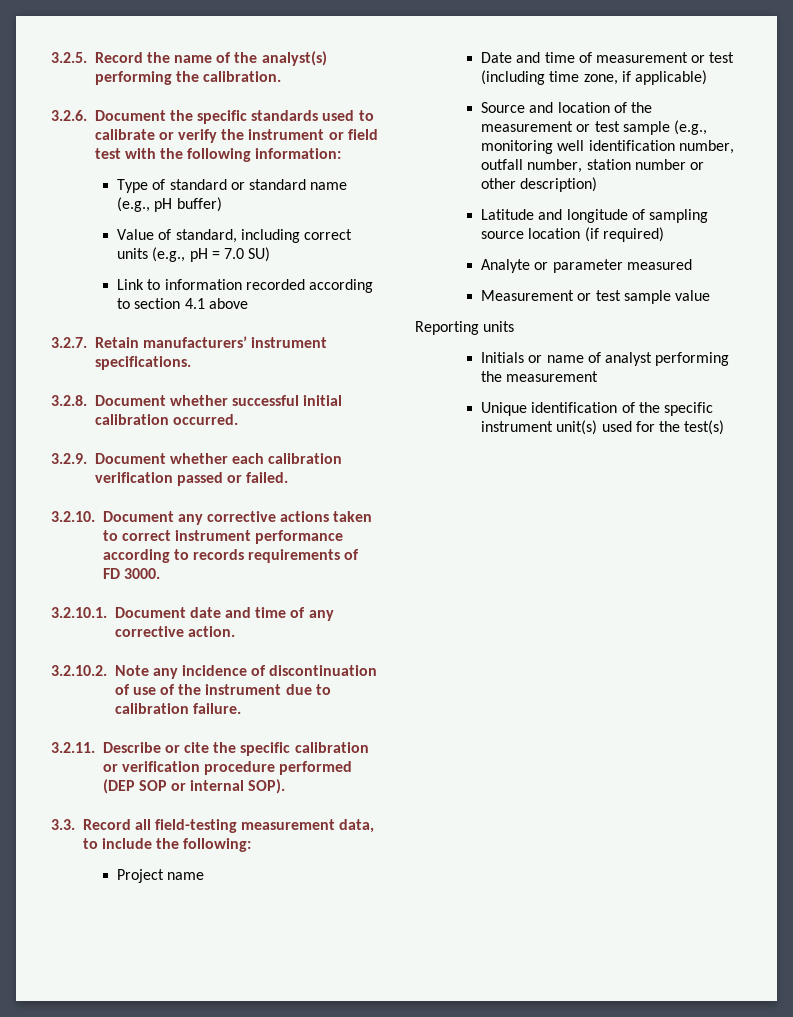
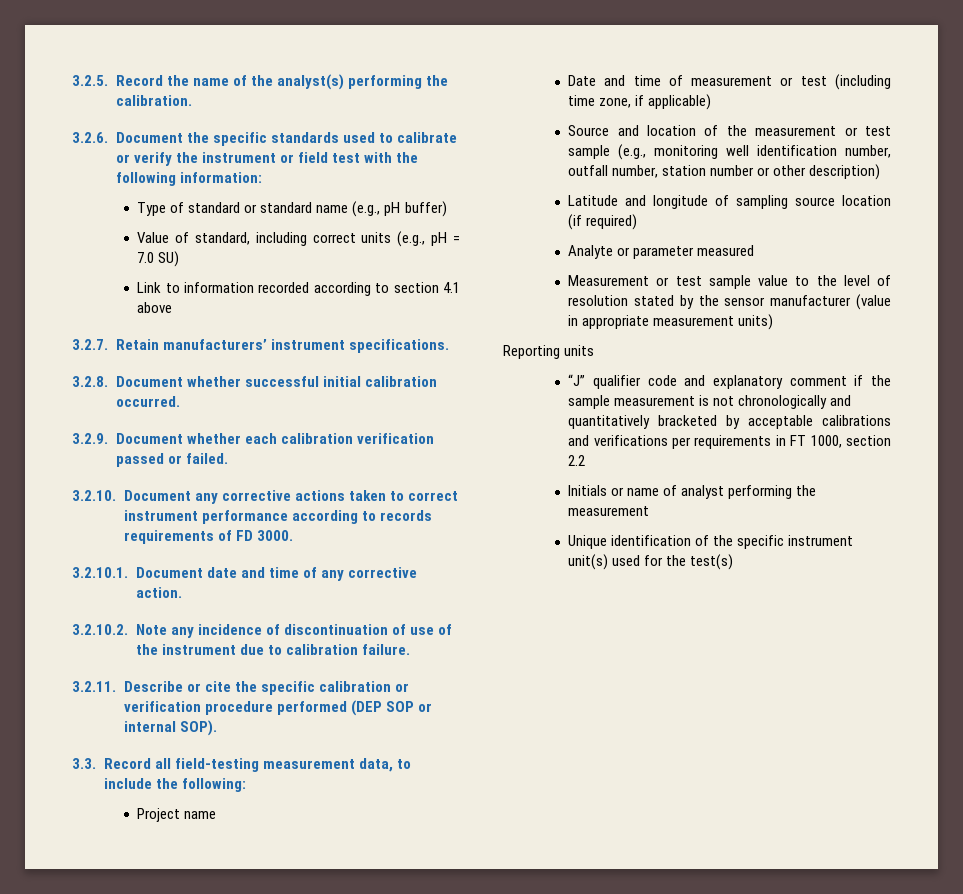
- Measurement or test sample value
+ Measurement or test sample value to the level of resolution stated by the sensor manufacturer (value in appropriate measurement units)
  Reporting units
+ “J” qualifier code and explanatory comment if the sample measurement is not chronologically and quantitatively bracketed by acceptable calibrations and verifications per requirements in FT 1000, section 2.2

